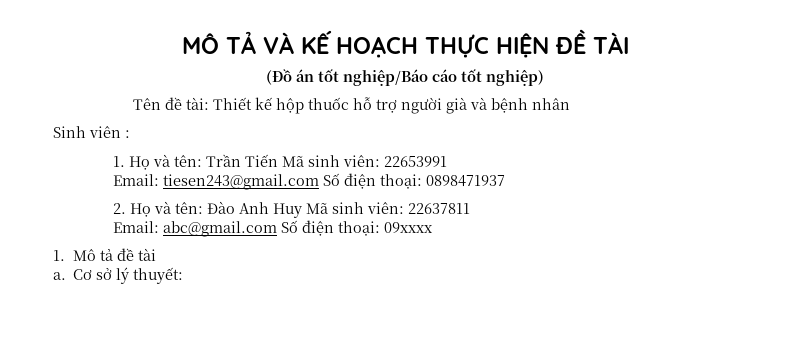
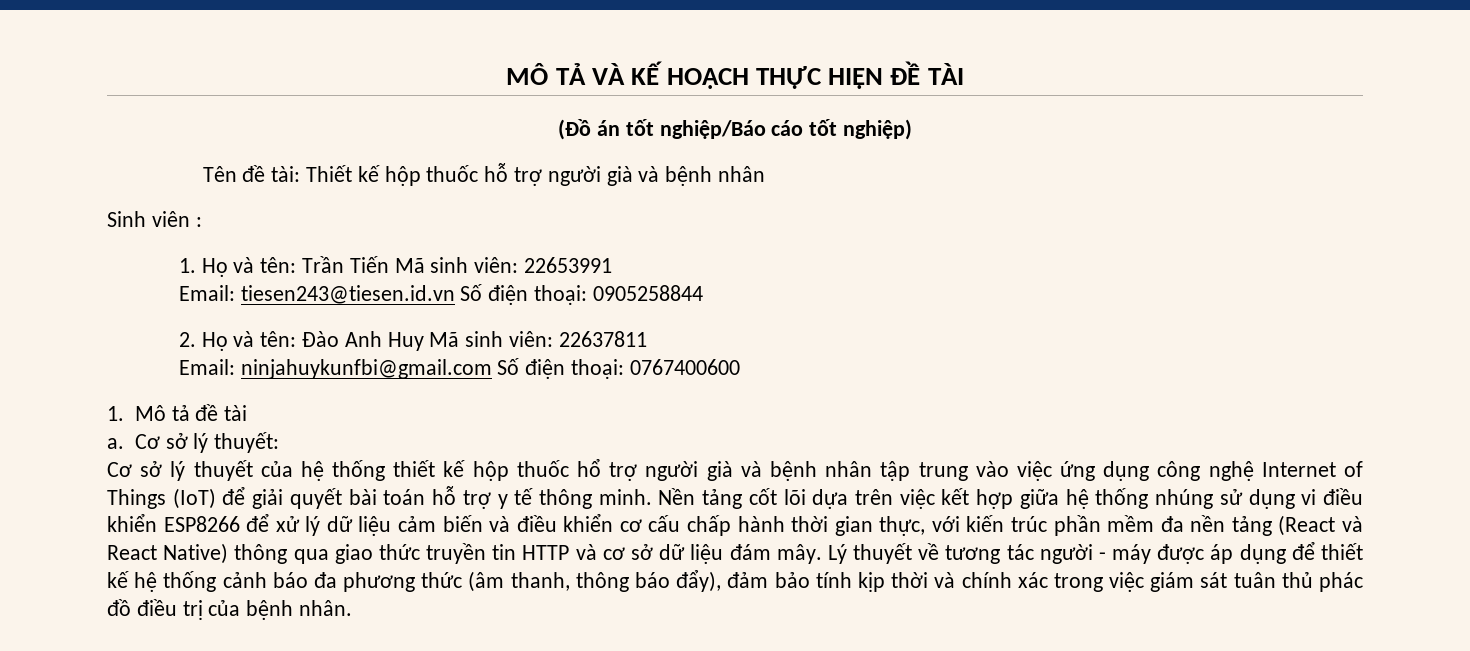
- Email: tiesen243@gmail.com Số điện thoại: 0898471937
+ Email: tiesen243@tiesen.id.vn Số điện thoại: 0905258844
- Email: abc@gmail.com Số điện thoại: 09xxxx
+ Email: ninjahuykunfbi@gmail.com Số điện thoại: 0767400600
+ Cơ sở lý thuyết của hệ thống thiết kế hộp thuốc hổ trợ người già và bệnh nhân tập trung vào việc ứng dụng công nghệ Internet of Things (IoT) để giải quyết bài toán hỗ trợ y tế thông minh. Nền tảng cốt lõi dựa trên việc kết hợp giữa hệ thống nhúng sử dụng vi điều khiển ESP8266 để xử lý dữ liệu cảm biến và điều khiển cơ cấu chấp hành thời gian thực, với kiến trúc phần mềm đa nền tảng (React và React Native) thông qua giao thức truyền tin HTTP và cơ sở dữ liệu đám mây. Lý thuyết về tương tác người - máy được áp dụng để thiết kế hệ thống cảnh báo đa phương thức (âm thanh, thông báo đẩy), đảm bảo tính kịp thời và chính xác trong việc giám sát tuân thủ phác đồ điều trị của bệnh nhân.

